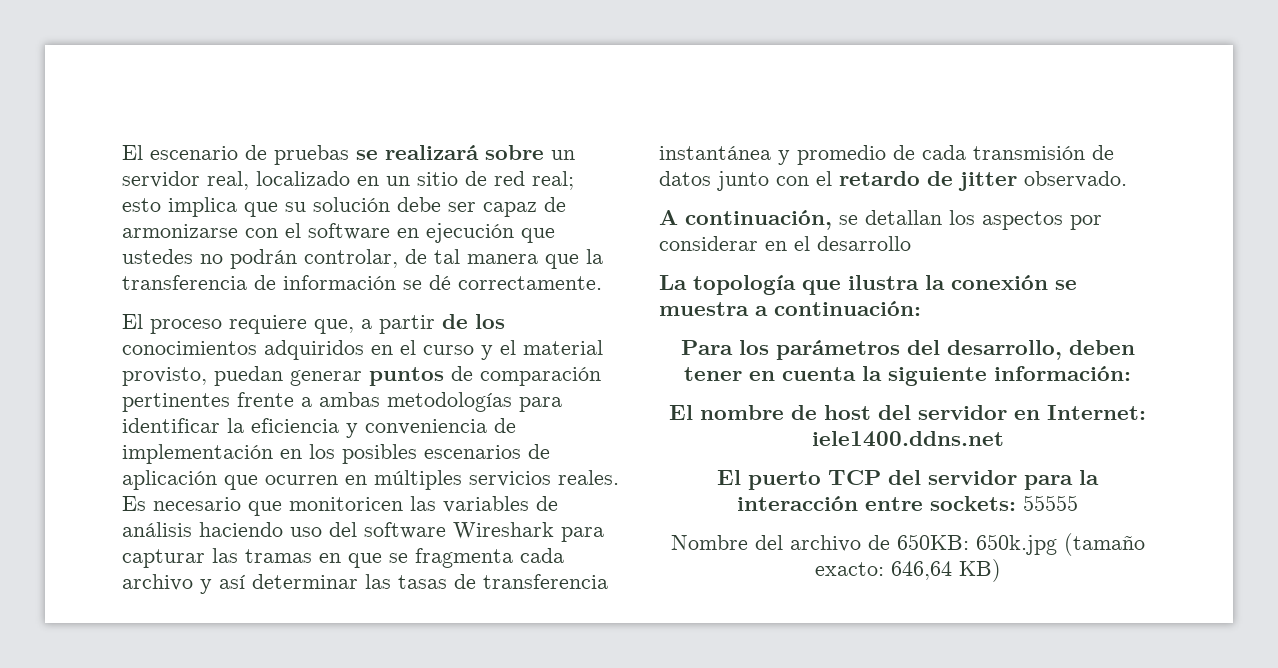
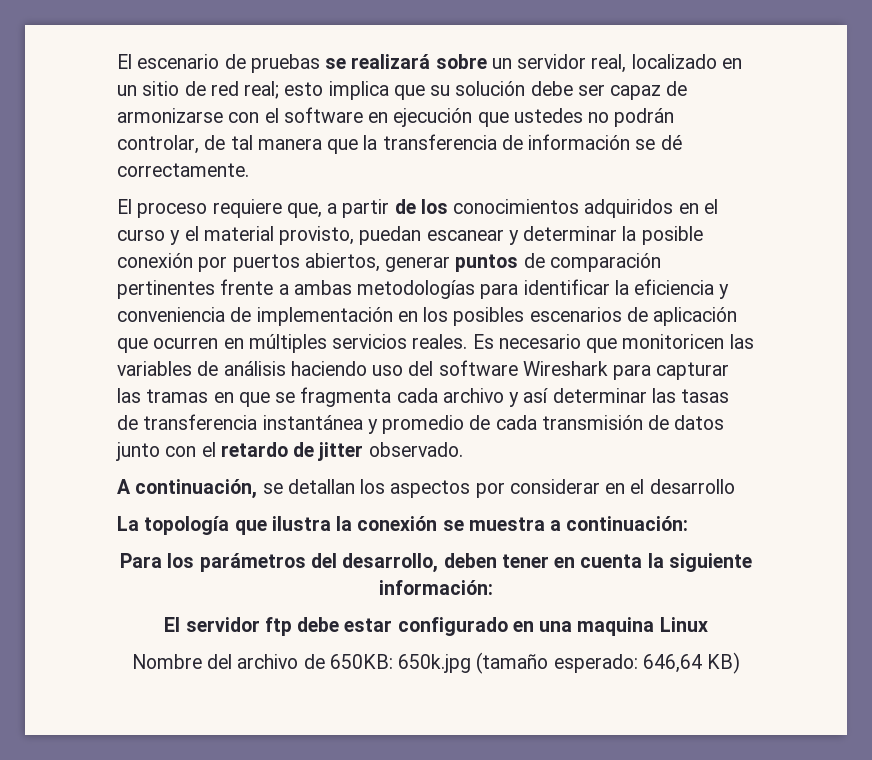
- El proceso requiere que, a partir de los conocimientos adquiridos en el curso y el material provisto, puedan generar puntos de comparación pertinentes frente a ambas metodologías para identificar la eficiencia y conveniencia de implementación en los posibles escenarios de aplicación que ocurren en múltiples servicios reales.
+ El proceso requiere que, a partir de los conocimientos adquiridos en el curso y el material provisto, puedan escanear y determinar la posible conexión por puertos abiertos, generar puntos de comparación pertinentes frente a ambas metodologías para identificar la eficiencia y conveniencia de implementación en los posibles escenarios de aplicación que ocurren en múltiples servicios reales.
- El nombre de host del servidor en Internet: iele1400.ddns.net
- El puerto TCP del servidor para la interacción entre sockets: 55555
+ El servidor ftp debe estar configurado en una maquina Linux
- Nombre del archivo de 650KB: 650k.jpg (tamaño exacto: 646,64 KB)
+ Nombre del archivo de 650KB: 650k.jpg (tamaño esperado: 646,64 KB)

